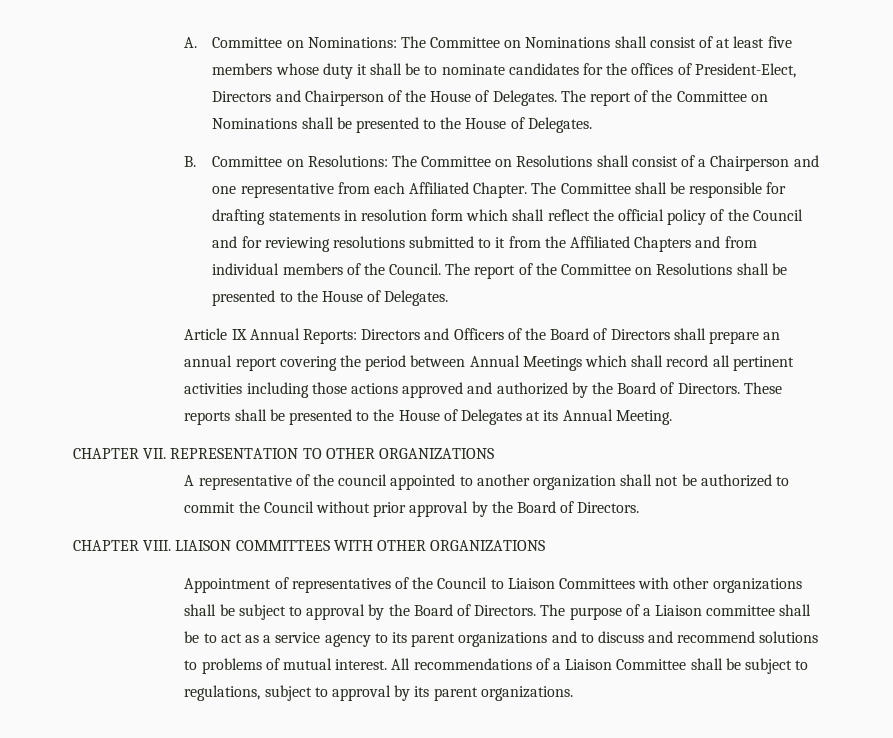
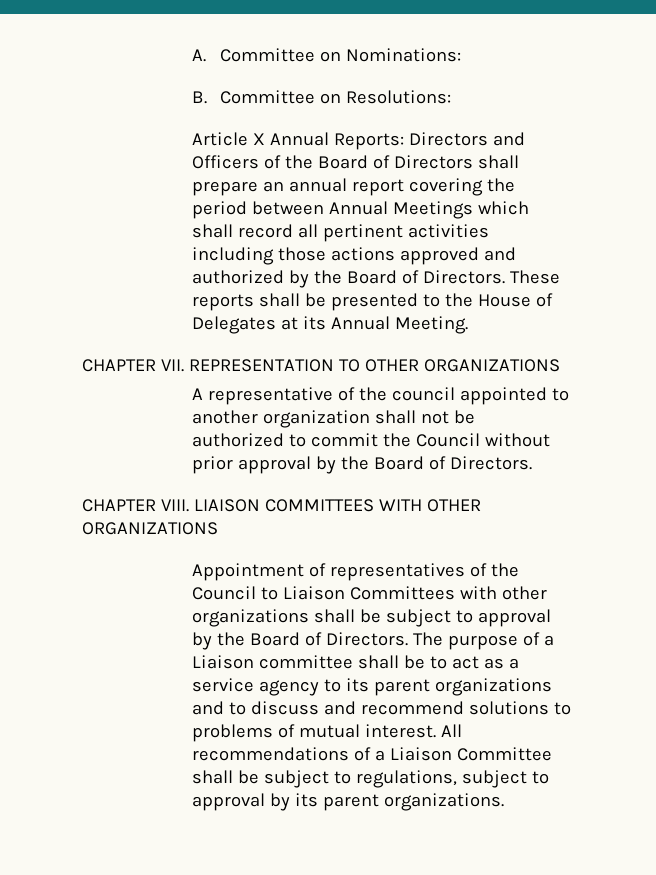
- A. Committee on Nominations: The Committee on Nominations shall consist of at least five members whose duty it shall be to nominate candidates for the offices of President-Elect, Directors and Chairperson of the House of Delegates. The report of the Committee on Nominations shall be presented to the House of Delegates.
- B. Committee on Resolutions: The Committee on Resolutions shall consist of a Chairperson and one representative from each Affiliated Chapter. The Committee shall be responsible for drafting statements in resolution form which shall reflect the official policy of the Council and for reviewing resolutions submitted to it from the Affiliated Chapters and from individual members of the Council. The report of the Committee on Resolutions shall be presented to the House of Delegates.
+ A. Committee on Nominations:
+ B. Committee on Resolutions:
- Article IX Annual Reports: Directors and Officers of the Board of Directors shall prepare an annual report covering the period between Annual Meetings which shall record all pertinent activities including those actions approved and authorized by the Board of Directors.
+ Article X Annual Reports: Directors and Officers of the Board of Directors shall prepare an annual report covering the period between Annual Meetings which shall record all pertinent activities including those actions approved and authorized by the Board of Directors.

